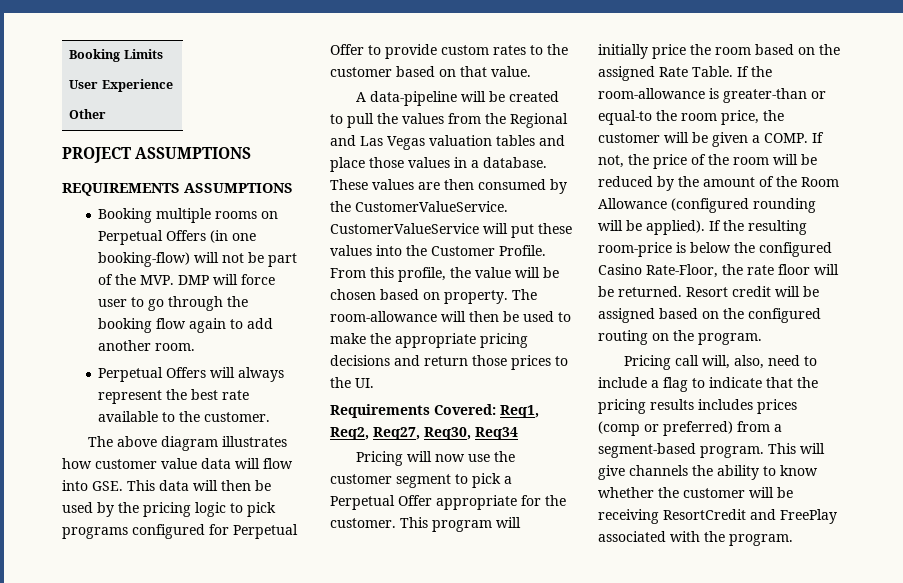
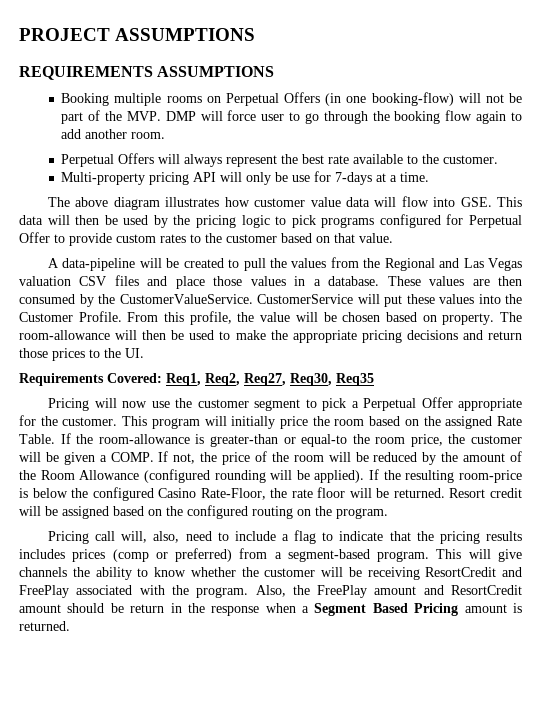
- Booking Limits
- User Experience
- Other
+ Multi-property pricing API will only be use for 7-days at a time.
- A data-pipeline will be created to pull the values from the Regional and Las Vegas valuation tables and place those values in a database.
+ A data-pipeline will be created to pull the values from the Regional and Las Vegas valuation CSV files and place those values in a database.
- CustomerValueService will put these values into the Customer Profile.
+ CustomerService will put these values into the Customer Profile.
- Requirements Covered: Req1, Req2, Req27, Req30, Req34
+ Requirements Covered: Req1, Req2, Req27, Req30, Req35
+ Also, the FreePlay amount and ResortCredit amount should be return in the response when a Segment Based Pricing amount is returned.

